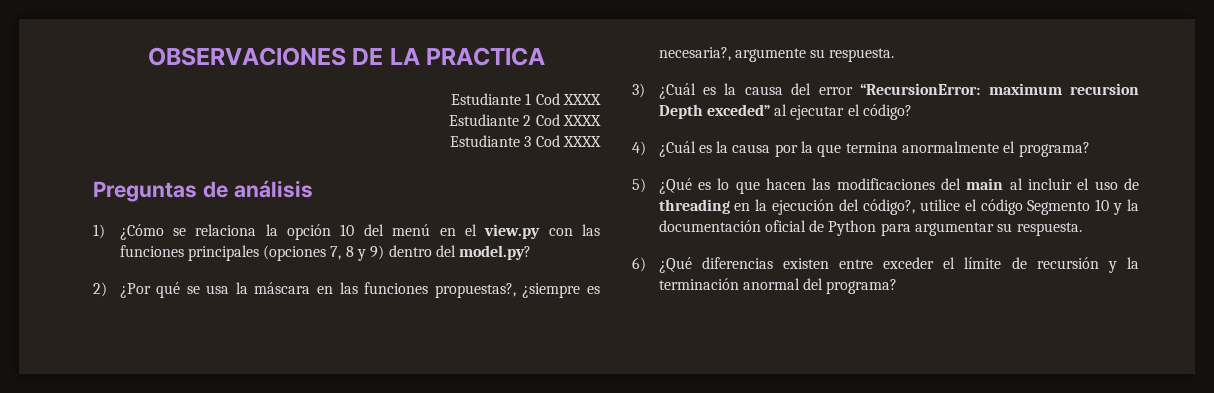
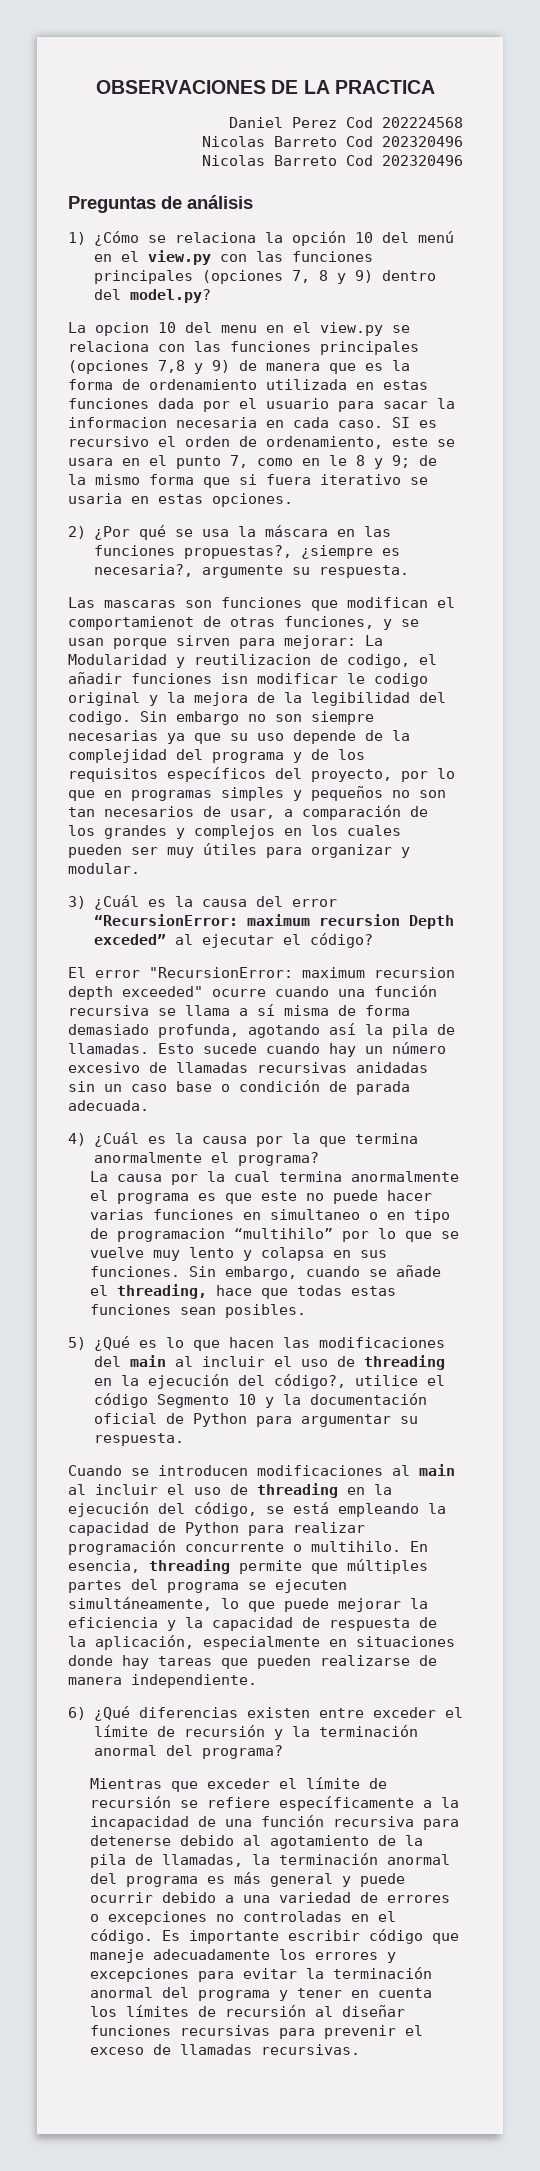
- Estudiante 1 Cod XXXX
- Estudiante 2 Cod XXXX
- Estudiante 3 Cod XXXX
+ Daniel Perez Cod 202224568
+ Nicolas Barreto Cod 202320496
+ Nicolas Barreto Cod 202320496
+ La opcion 10 del menu en el view.py se relaciona con las funciones principales (opciones 7,8 y 9) de manera que es la forma de ordenamiento utilizada en estas funciones dada por el usuario para sacar la informacion necesaria en cada caso. SI es recursivo el orden de ordenamiento, este se usara en el punto 7, como en le 8 y 9; de la mismo forma que si fuera iterativo se usaria en estas opciones.
+ Las mascaras son funciones que modifican el comportamienot de otras funciones, y se usan porque sirven para mejorar: La Modularidad y reutilizacion de codigo, el añadir funciones isn modificar le codigo original y la mejora de la legibilidad del codigo. Sin embargo no son siempre necesarias ya que su uso depende de la complejidad del programa y de los requisitos específicos del proyecto, por lo que en programas simples y pequeños no son tan necesarios de usar, a comparación de los grandes y complejos en los cuales pueden ser muy útiles para organizar y modular.
+ El error "RecursionError: maximum recursion depth exceeded" ocurre cuando una función recursiva se llama a sí misma de forma demasiado profunda, agotando así la pila de llamadas. Esto sucede cuando hay un número excesivo de llamadas recursivas anidadas sin un caso base o condición de parada adecuada.
+ La causa por la cual termina anormalmente el programa es que este no puede hacer varias funciones en simultaneo o en tipo de programacion “multihilo” por lo que se vuelve muy lento y colapsa en sus funciones. Sin embargo, cuando se añade el threading, hace que todas estas funciones sean posibles.
+ Cuando se introducen modificaciones al main al incluir el uso de threading en la ejecución del código, se está empleando la capacidad de Python para realizar programación concurrente o multihilo. En esencia, threading permite que múltiples partes del programa se ejecuten simultáneamente, lo que puede mejorar la eficiencia y la capacidad de respuesta de la aplicación, especialmente en situaciones donde hay tareas que pueden realizarse de manera independiente.
+ Mientras que exceder el límite de recursión se refiere específicamente a la incapacidad de una función recursiva para detenerse debido al agotamiento de la pila de llamadas, la terminación anormal del programa es más general y puede ocurrir debido a una variedad de errores o excepciones no controladas en el código. Es importante escribir código que maneje adecuadamente los errores y excepciones para evitar la terminación anormal del programa y tener en cuenta los límites de recursión al diseñar funciones recursivas para prevenir el exceso de llamadas recursivas.

